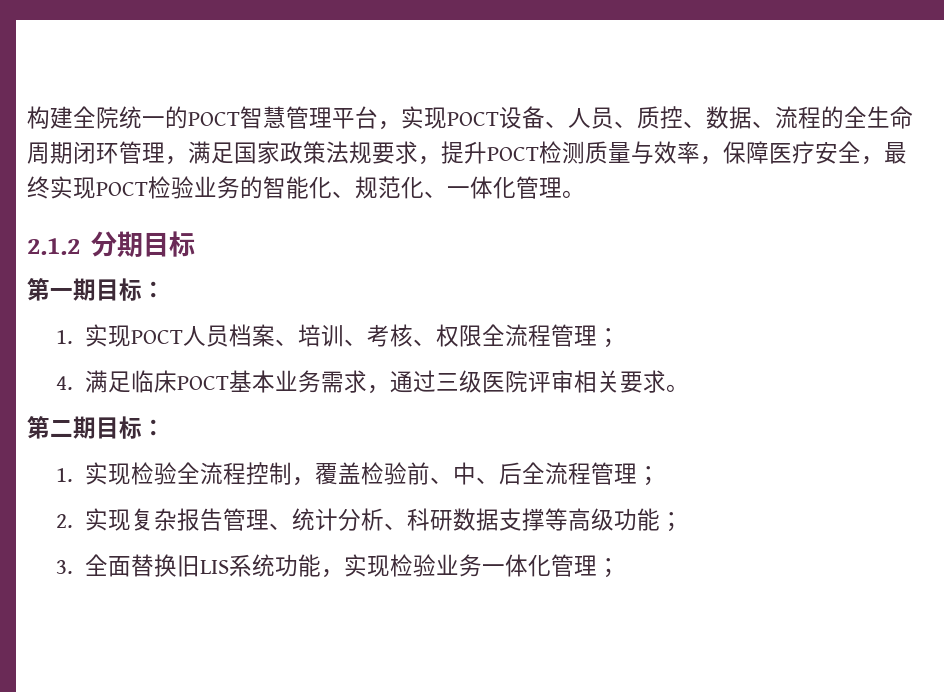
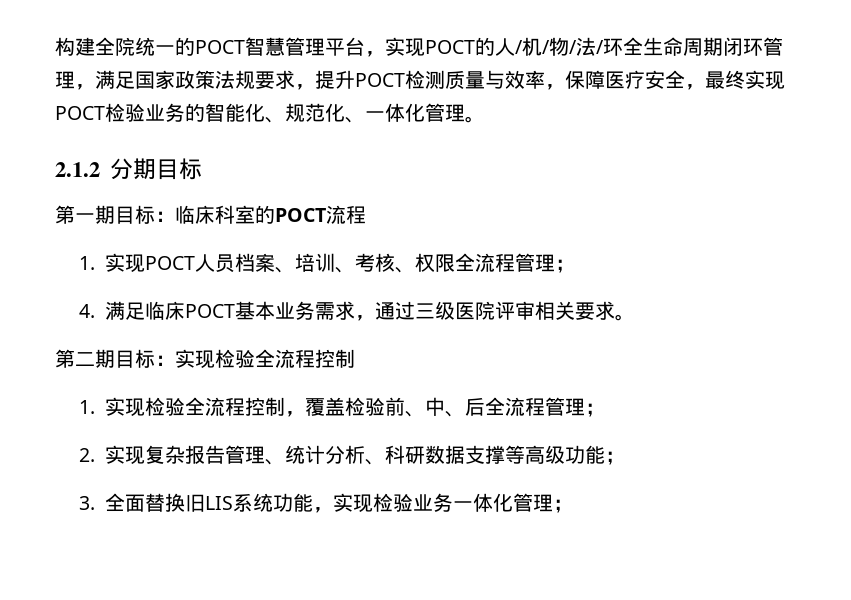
- 构建全院统一的POCT智慧管理平台，实现POCT设备、人员、质控、数据、流程的全生命周期闭环管理，满足国家政策法规要求，提升POCT检测质量与效率，保障医疗安全，最终实现POCT检验业务的智能化、规范化、一体化管理。
+ 构建全院统一的POCT智慧管理平台，实现POCT的人/机/物/法/环全生命周期闭环管理，满足国家政策法规要求，提升POCT检测质量与效率，保障医疗安全，最终实现POCT检验业务的智能化、规范化、一体化管理。
- 第一期目标：
+ 第一期目标：临床科室的POCT流程
- 第二期目标：
+ 第二期目标：实现检验全流程控制

